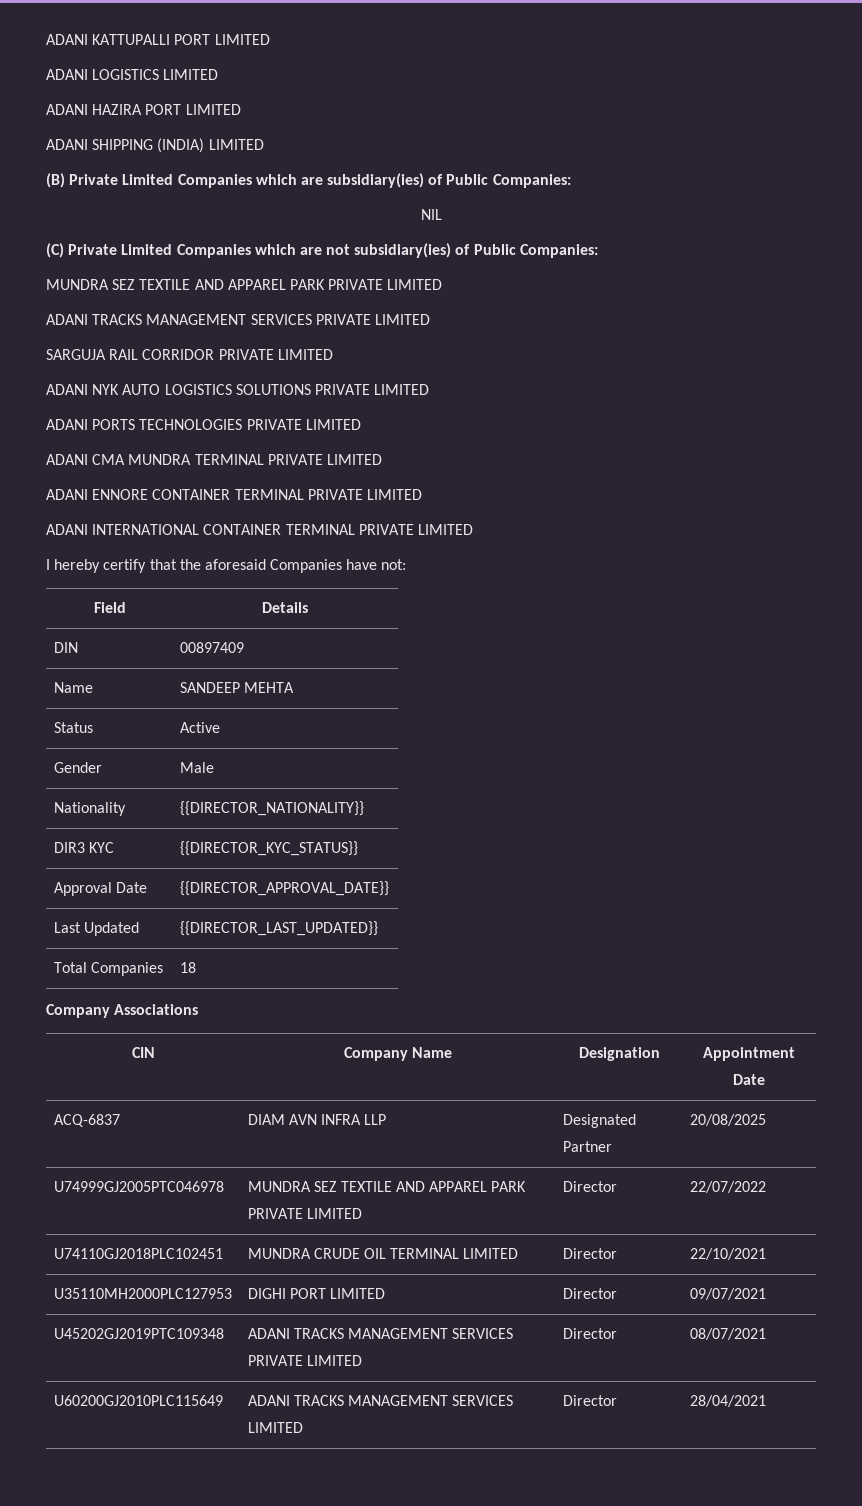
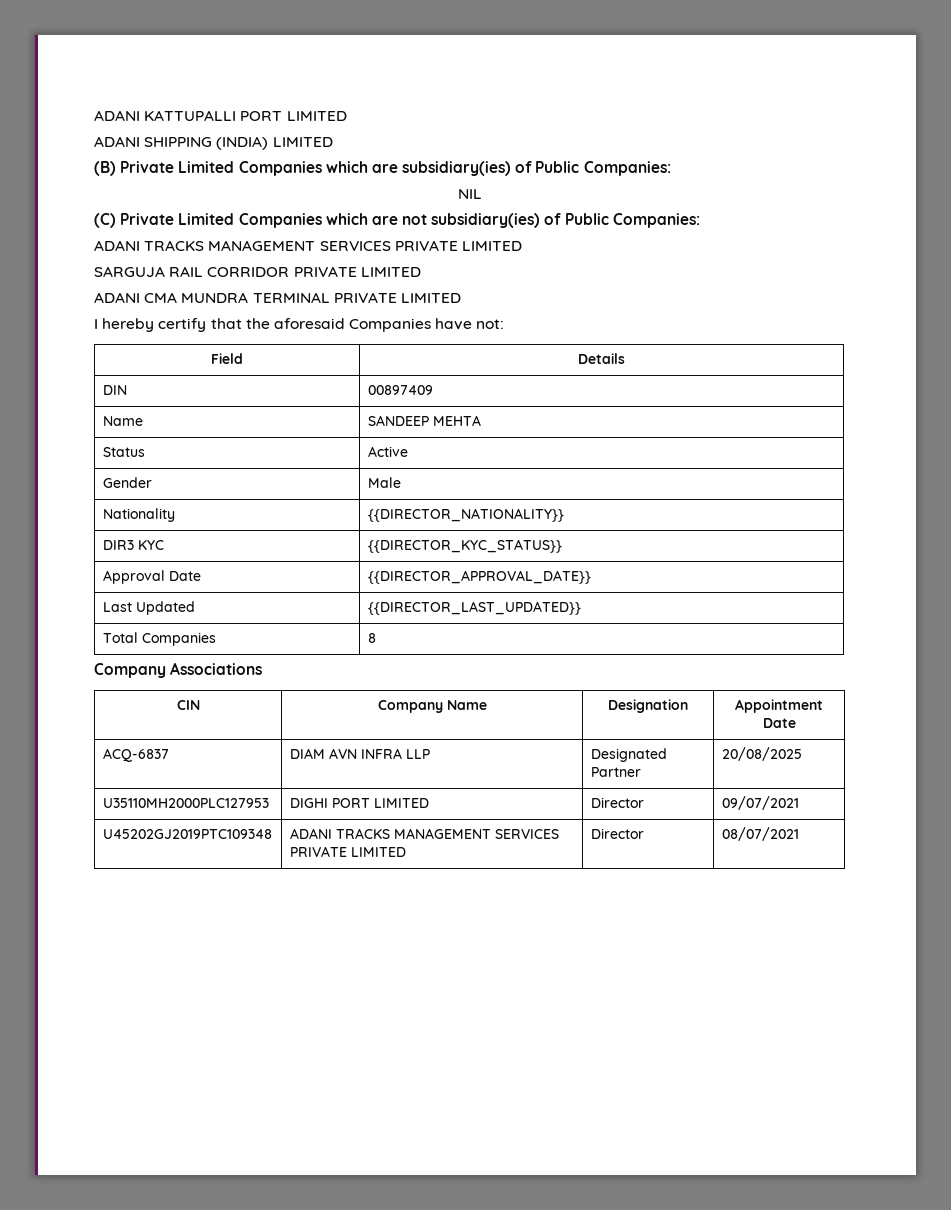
- ADANI LOGISTICS LIMITED
- ADANI HAZIRA PORT LIMITED
  (C) Private Limited Companies which are not subsidiary(ies) of Public Companies:
- MUNDRA SEZ TEXTILE AND APPAREL PARK PRIVATE LIMITED
- ADANI NYK AUTO LOGISTICS SOLUTIONS PRIVATE LIMITED
- ADANI PORTS TECHNOLOGIES PRIVATE LIMITED
- ADANI ENNORE CONTAINER TERMINAL PRIVATE LIMITED
- ADANI INTERNATIONAL CONTAINER TERMINAL PRIVATE LIMITED
- Total Companies | 18
+ Total Companies | 8
- U74999GJ2005PTC046978 | MUNDRA SEZ TEXTILE AND APPAREL PARK PRIVATE LIMITED | Director | 22/07/2022
- U74110GJ2018PLC102451 | MUNDRA CRUDE OIL TERMINAL LIMITED | Director | 22/10/2021
- U60200GJ2010PLC115649 | ADANI TRACKS MANAGEMENT SERVICES LIMITED | Director | 28/04/2021

